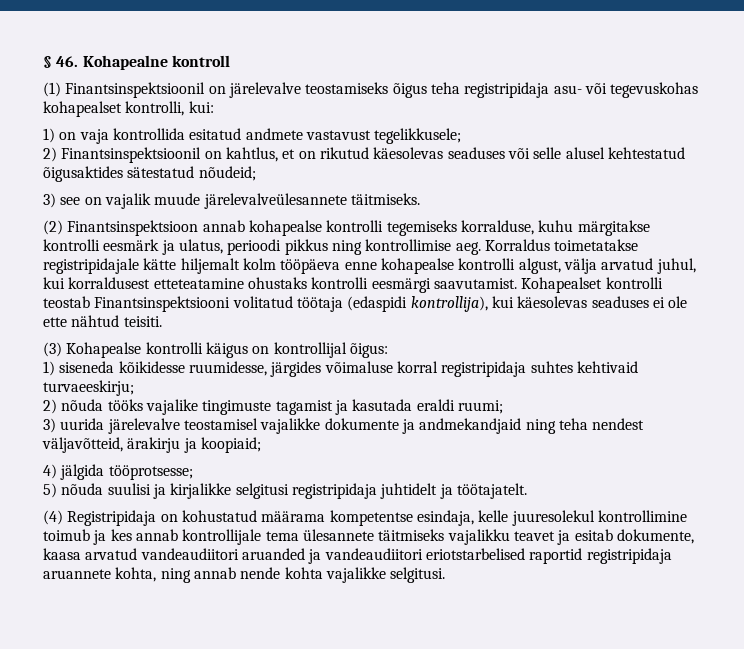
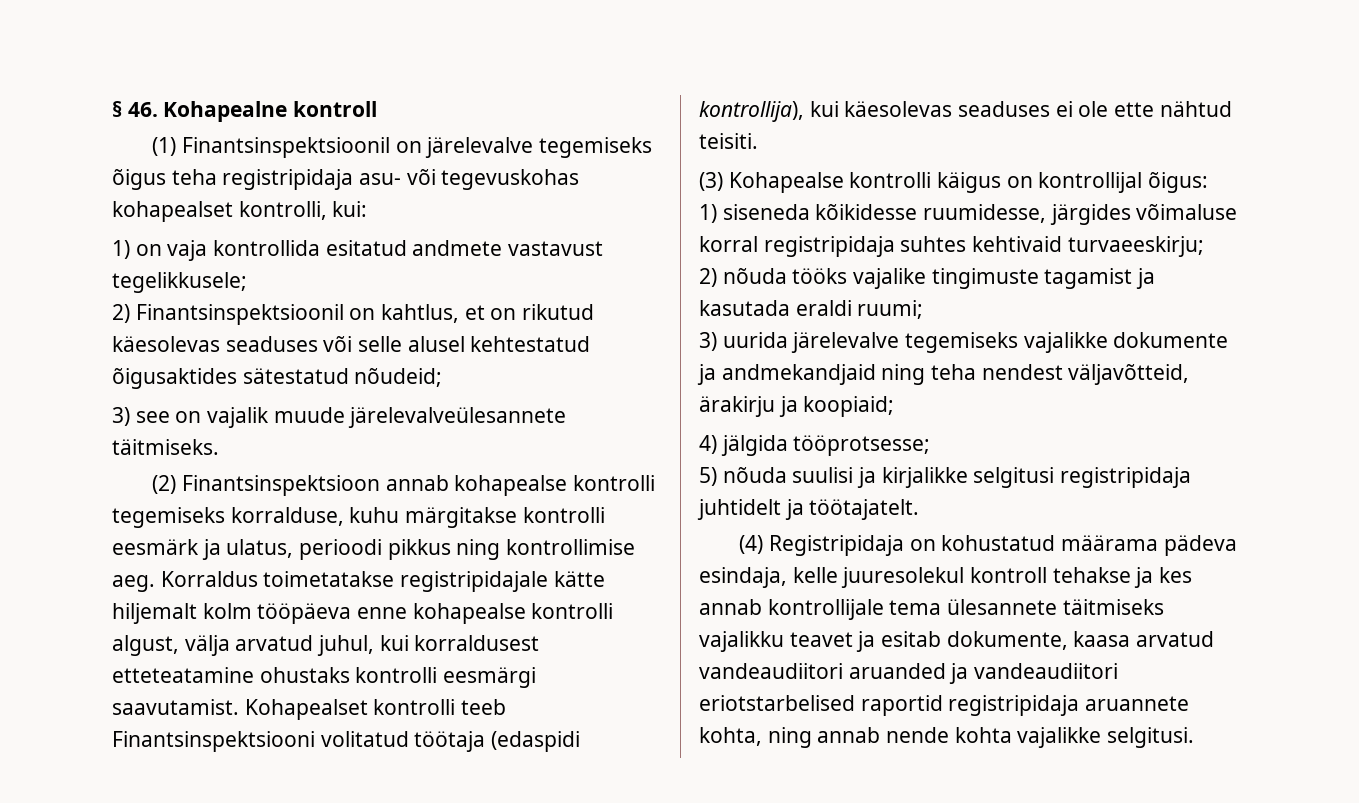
- (1) Finantsinspektsioonil on järelevalve teostamiseks õigus teha registripidaja asu- või tegevuskohas kohapealset kontrolli, kui:
+ (1) Finantsinspektsioonil on järelevalve tegemiseks õigus teha registripidaja asu- või tegevuskohas kohapealset kontrolli, kui:
- Kohapealset kontrolli teostab Finantsinspektsiooni volitatud töötaja (edaspidi kontrollija), kui käesolevas seaduses ei ole ette nähtud teisiti.
+ Kohapealset kontrolli teeb Finantsinspektsiooni volitatud töötaja (edaspidi kontrollija), kui käesolevas seaduses ei ole ette nähtud teisiti.
- 3) uurida järelevalve teostamisel vajalikke dokumente ja andmekandjaid ning teha nendest väljavõtteid, ärakirju ja koopiaid;
+ 3) uurida järelevalve tegemiseks vajalikke dokumente ja andmekandjaid ning teha nendest väljavõtteid, ärakirju ja koopiaid;
- (4) Registripidaja on kohustatud määrama kompetentse esindaja, kelle juuresolekul kontrollimine toimub ja kes annab kontrollijale tema ülesannete täitmiseks vajalikku teavet ja esitab dokumente, kaasa arvatud vandeaudiitori aruanded ja vandeaudiitori eriotstarbelised raportid registripidaja aruannete kohta, ning annab nende kohta vajalikke selgitusi.
+ (4) Registripidaja on kohustatud määrama pädeva esindaja, kelle juuresolekul kontroll tehakse ja kes annab kontrollijale tema ülesannete täitmiseks vajalikku teavet ja esitab dokumente, kaasa arvatud vandeaudiitori aruanded ja vandeaudiitori eriotstarbelised raportid registripidaja aruannete kohta, ning annab nende kohta vajalikke selgitusi.

